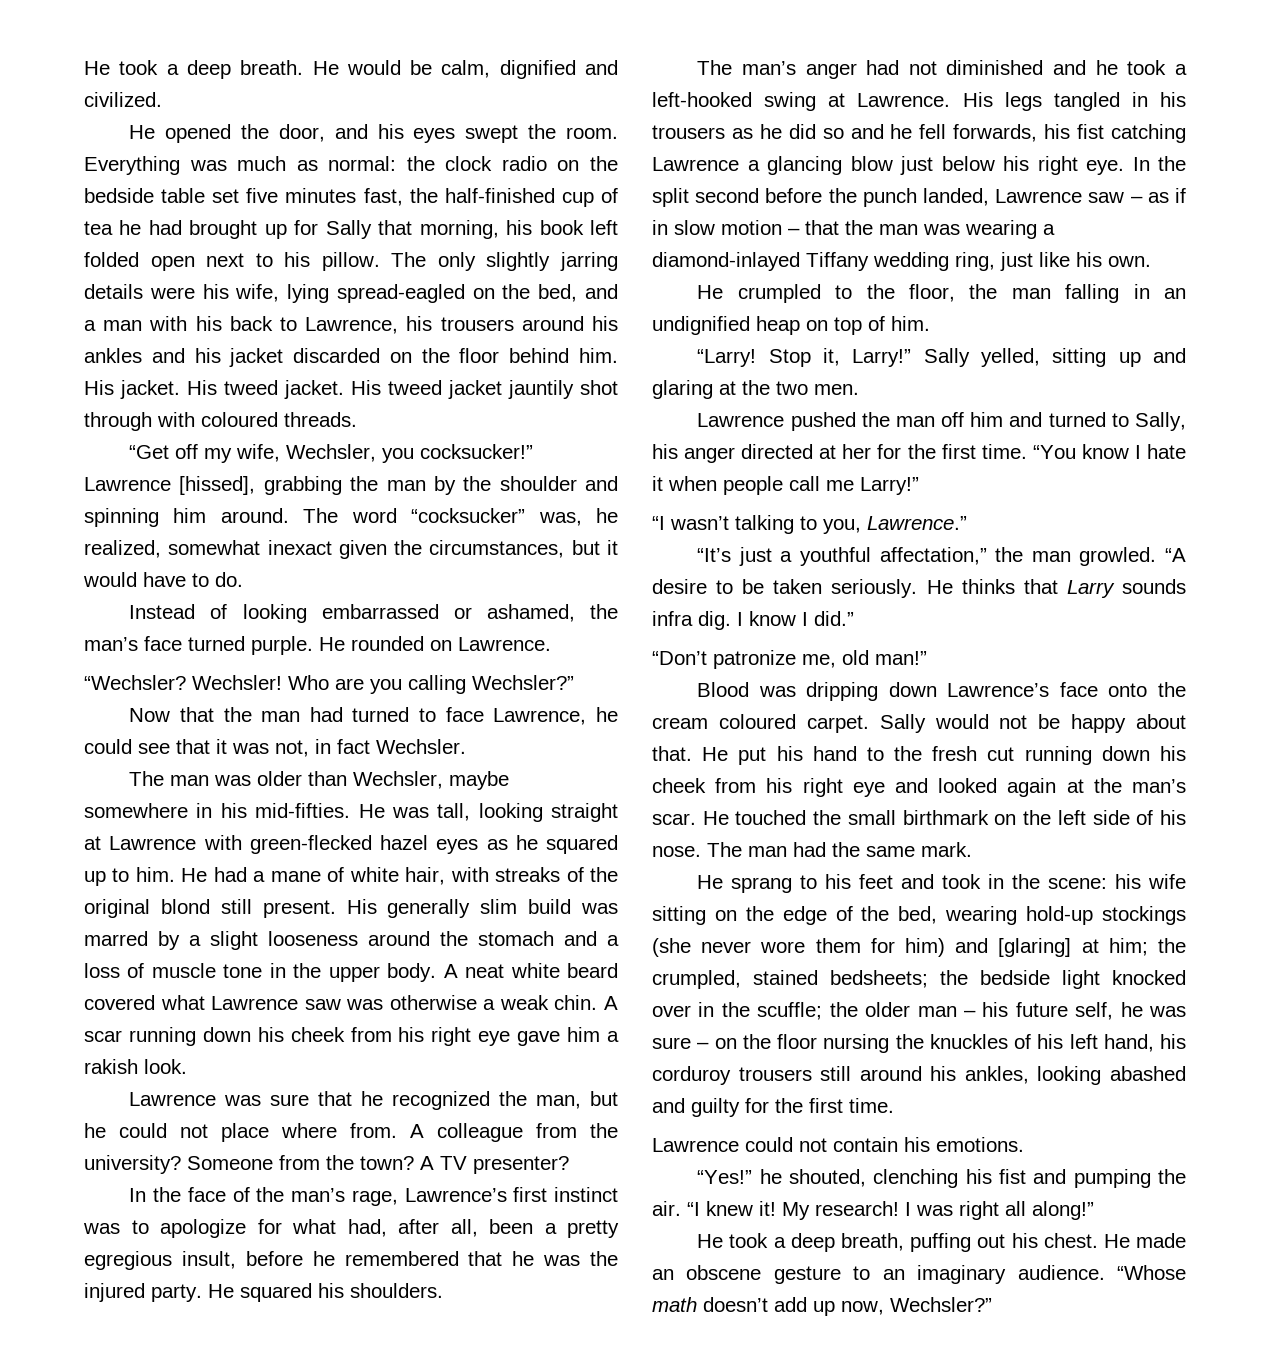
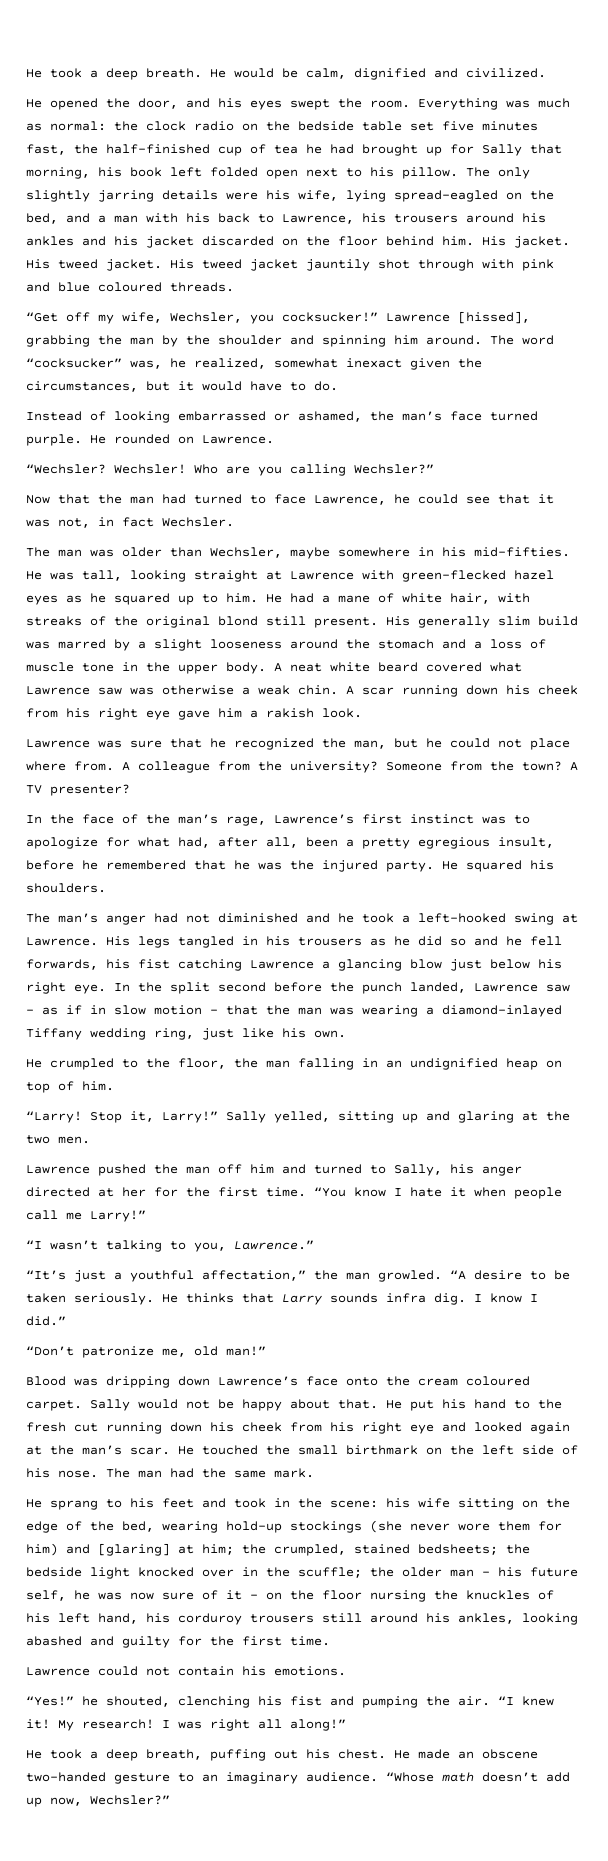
- His tweed jacket jauntily shot through with coloured threads.
+ His tweed jacket jauntily shot through with pink and blue coloured threads.
- the older man – his future self, he was sure – on the floor nursing the knuckles of his left hand, his corduroy trousers still around his ankles, looking abashed and guilty for the first time.
+ the older man – his future self, he was now sure of it – on the floor nursing the knuckles of his left hand, his corduroy trousers still around his ankles, looking abashed and guilty for the first time.
- He made an obscene gesture to an imaginary audience.
+ He made an obscene two-handed gesture to an imaginary audience.

